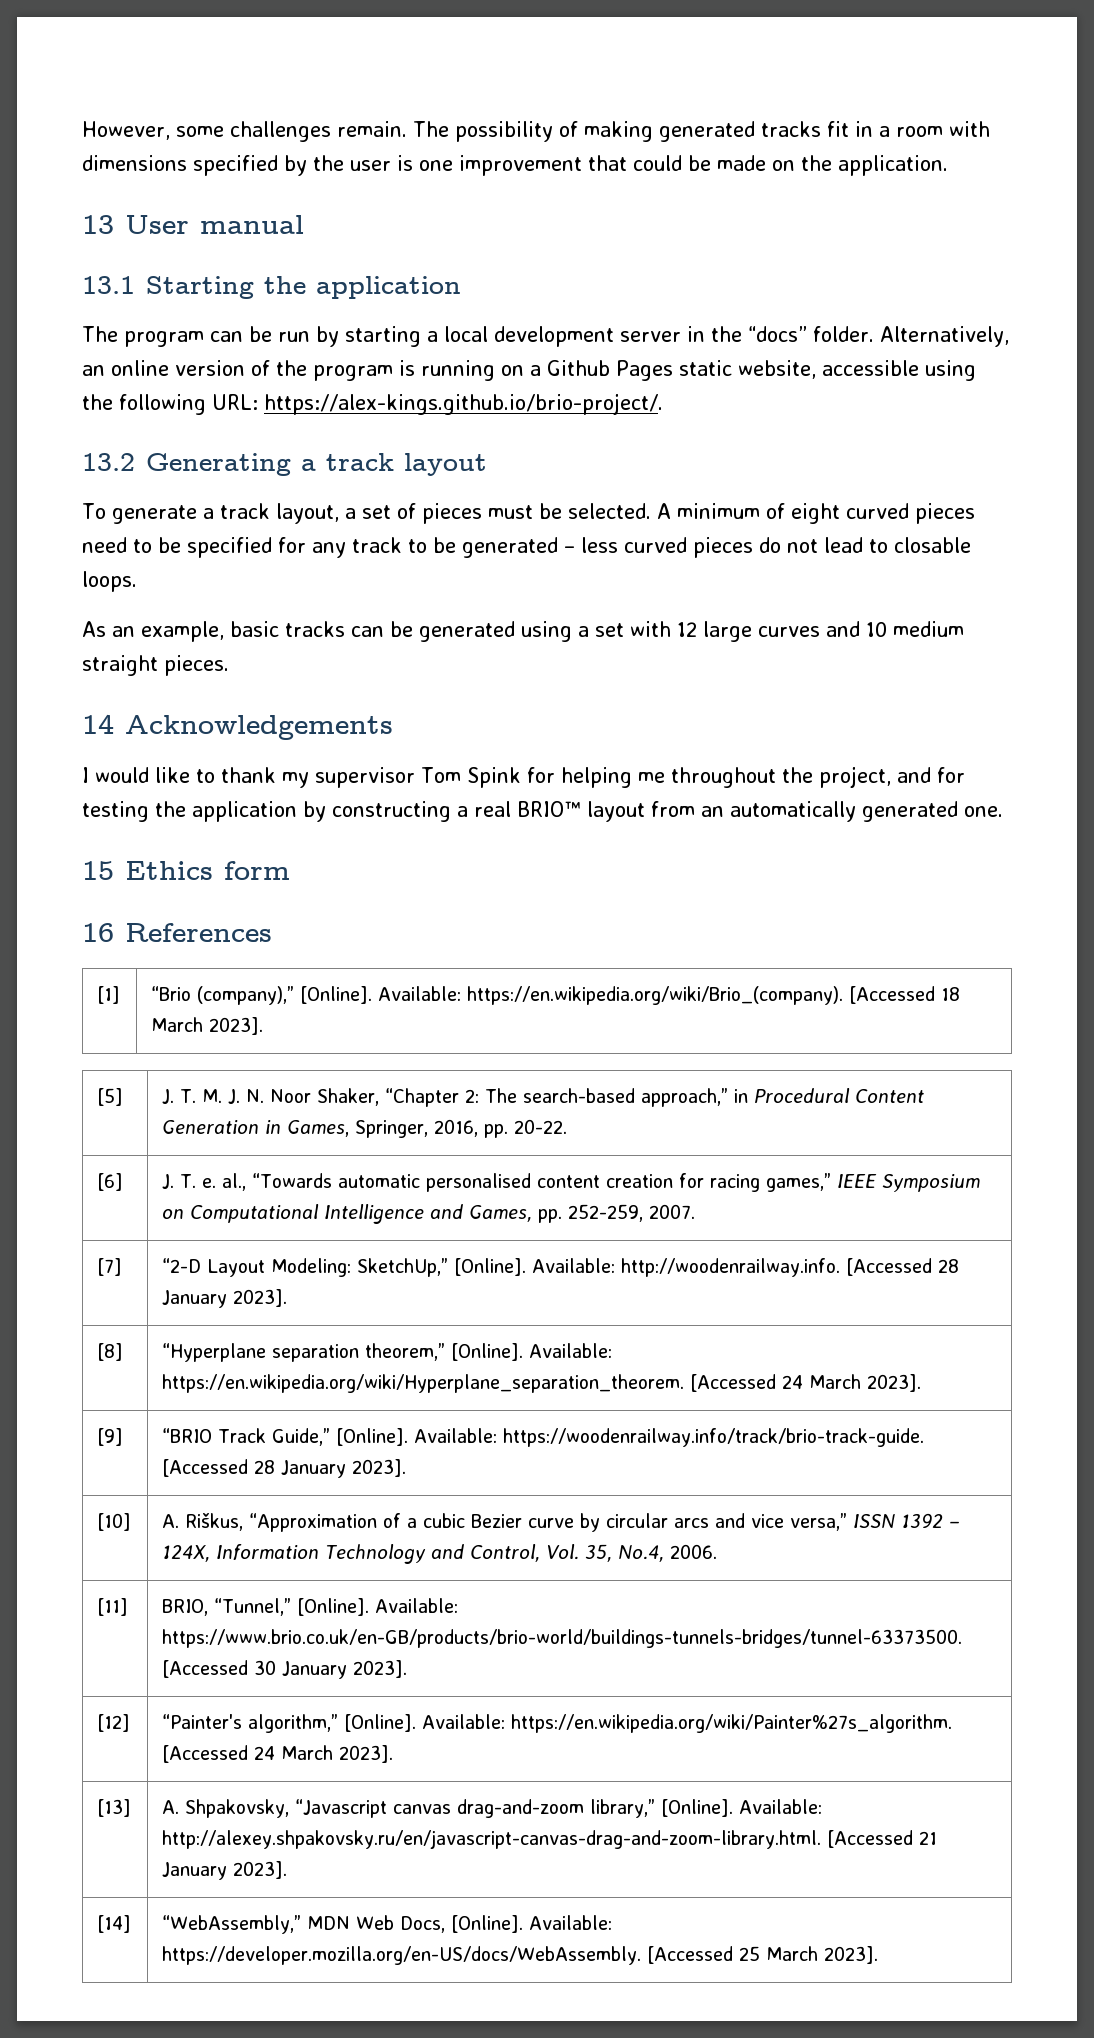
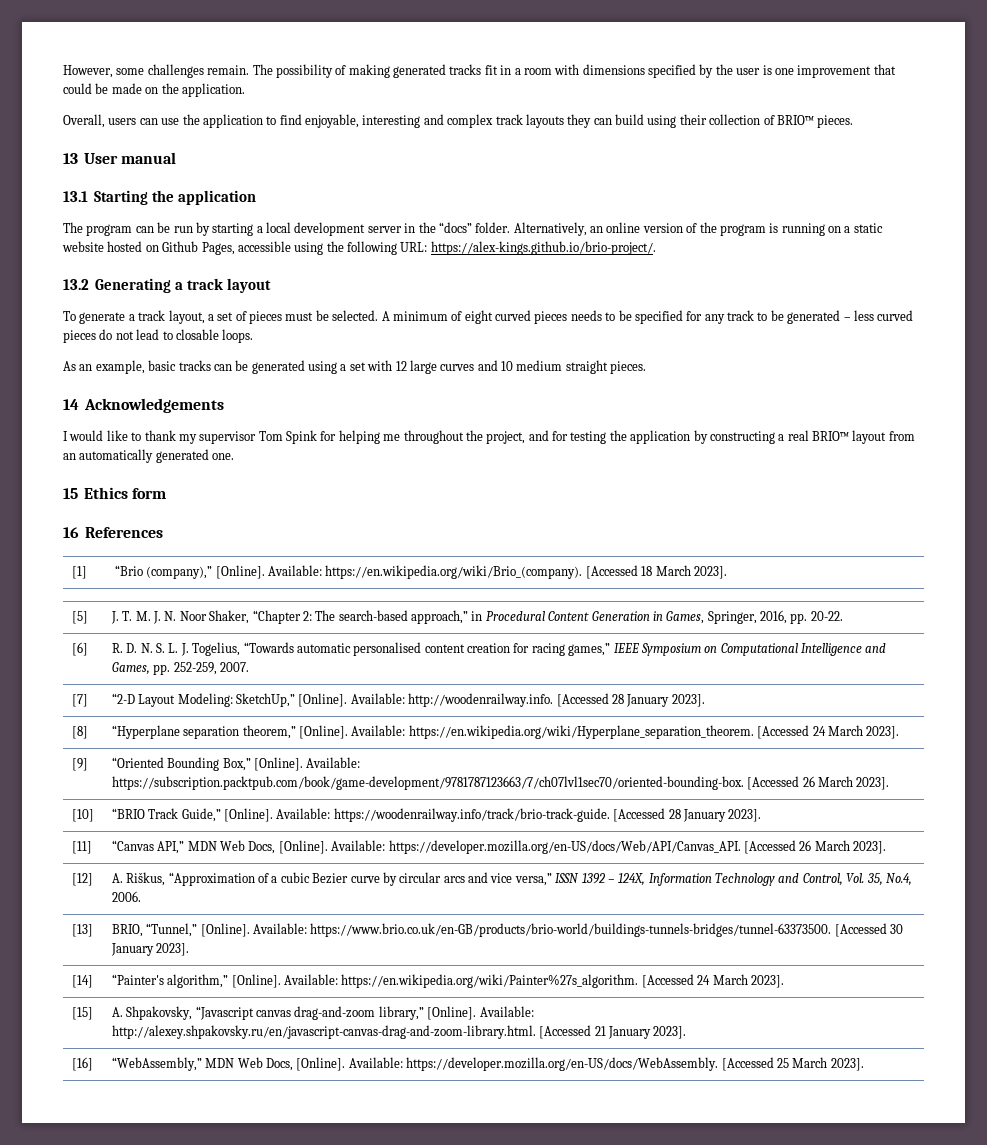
+ Overall, users can use the application to find enjoyable, interesting and complex track layouts they can build using their collection of BRIO™ pieces.
- Alternatively, an online version of the program is running on a Github Pages static website, accessible using the following URL: https://alex-kings.github.io/brio-project/.
+ Alternatively, an online version of the program is running on a static website hosted on Github Pages, accessible using the following URL: https://alex-kings.github.io/brio-project/.
- A minimum of eight curved pieces need to be specified for any track to be generated – less curved pieces do not lead to closable loops.
+ A minimum of eight curved pieces needs to be specified for any track to be generated – less curved pieces do not lead to closable loops.
- [6] | J. T. e. al., “Towards automatic personalised content creation for racing games,” IEEE Symposium on Computational Intelligence and Games, pp. 252-259, 2007.
+ [6] | R. D. N. S. L. J. Togelius, “Towards automatic personalised content creation for racing games,” IEEE Symposium on Computational Intelligence and Games, pp. 252-259, 2007.
- [9] | “BRIO Track Guide,” [Online]. Available: https://woodenrailway.info/track/brio-track-guide. [Accessed 28 January 2023].
+ [9] | “Oriented Bounding Box,” [Online]. Available: https://subscription.packtpub.com/book/game-development/9781787123663/7/ch07lvl1sec70/oriented-bounding-box. [Accessed 26 March 2023].
+ [10] | “BRIO Track Guide,” [Online]. Available: https://woodenrailway.info/track/brio-track-guide. [Accessed 28 January 2023].
- [10] | A. Riškus, “Approximation of a cubic Bezier curve by circular arcs and vice versa,” ISSN 1392 – 124X, Information Technology and Control, Vol. 35, No.4, 2006.
+ [11] | “Canvas API,” MDN Web Docs, [Online]. Available: https://developer.mozilla.org/en-US/docs/Web/API/Canvas_API. [Accessed 26 March 2023].
+ [12] | A. Riškus, “Approximation of a cubic Bezier curve by circular arcs and vice versa,” ISSN 1392 – 124X, Information Technology and Control, Vol. 35, No.4, 2006.
- [11] | BRIO, “Tunnel,” [Online]. Available: https://www.brio.co.uk/en-GB/products/brio-world/buildings-tunnels-bridges/tunnel-63373500. [Accessed 30 January 2023].
+ [13] | BRIO, “Tunnel,” [Online]. Available: https://www.brio.co.uk/en-GB/products/brio-world/buildings-tunnels-bridges/tunnel-63373500. [Accessed 30 January 2023].
- [12] | “Painter's algorithm,” [Online]. Available: https://en.wikipedia.org/wiki/Painter%27s_algorithm. [Accessed 24 March 2023].
+ [14] | “Painter's algorithm,” [Online]. Available: https://en.wikipedia.org/wiki/Painter%27s_algorithm. [Accessed 24 March 2023].
- [13] | A. Shpakovsky, “Javascript canvas drag-and-zoom library,” [Online]. Available: http://alexey.shpakovsky.ru/en/javascript-canvas-drag-and-zoom-library.html. [Accessed 21 January 2023].
+ [15] | A. Shpakovsky, “Javascript canvas drag-and-zoom library,” [Online]. Available: http://alexey.shpakovsky.ru/en/javascript-canvas-drag-and-zoom-library.html. [Accessed 21 January 2023].
- [14] | “WebAssembly,” MDN Web Docs, [Online]. Available: https://developer.mozilla.org/en-US/docs/WebAssembly. [Accessed 25 March 2023].
+ [16] | “WebAssembly,” MDN Web Docs, [Online]. Available: https://developer.mozilla.org/en-US/docs/WebAssembly. [Accessed 25 March 2023].

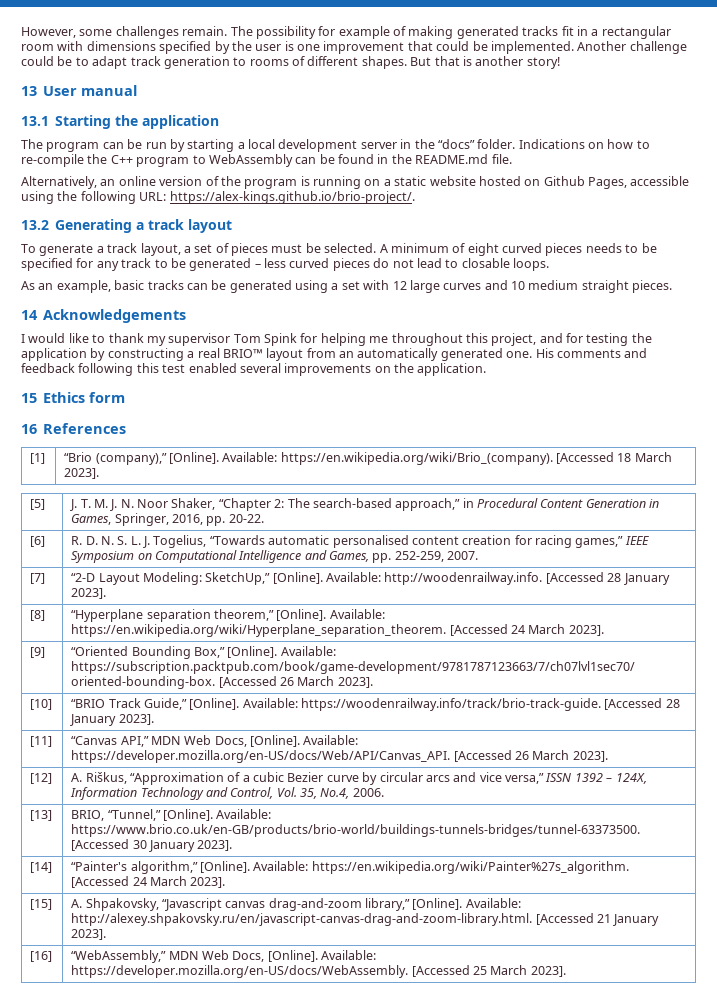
- The possibility of making generated tracks fit in a room with dimensions specified by the user is one improvement that could be made on the application.
- Overall, users can use the application to find enjoyable, interesting and complex track layouts they can build using their collection of BRIO™ pieces.
+ The possibility for example of making generated tracks fit in a rectangular room with dimensions specified by the user is one improvement that could be implemented. Another challenge could be to adapt track generation to rooms of different shapes. But that is another story!
- The program can be run by starting a local development server in the “docs” folder. Alternatively, an online version of the program is running on a static website hosted on Github Pages, accessible using the following URL: https://alex-kings.github.io/brio-project/.
+ The program can be run by starting a local development server in the “docs” folder. Indications on how to re-compile the C++ program to WebAssembly can be found in the README.md file.
+ Alternatively, an online version of the program is running on a static website hosted on Github Pages, accessible using the following URL: https://alex-kings.github.io/brio-project/.
- I would like to thank my supervisor Tom Spink for helping me throughout the project, and for testing the application by constructing a real BRIO™ layout from an automatically generated one.
+ I would like to thank my supervisor Tom Spink for helping me throughout this project, and for testing the application by constructing a real BRIO™ layout from an automatically generated one. His comments and feedback following this test enabled several improvements on the application.

